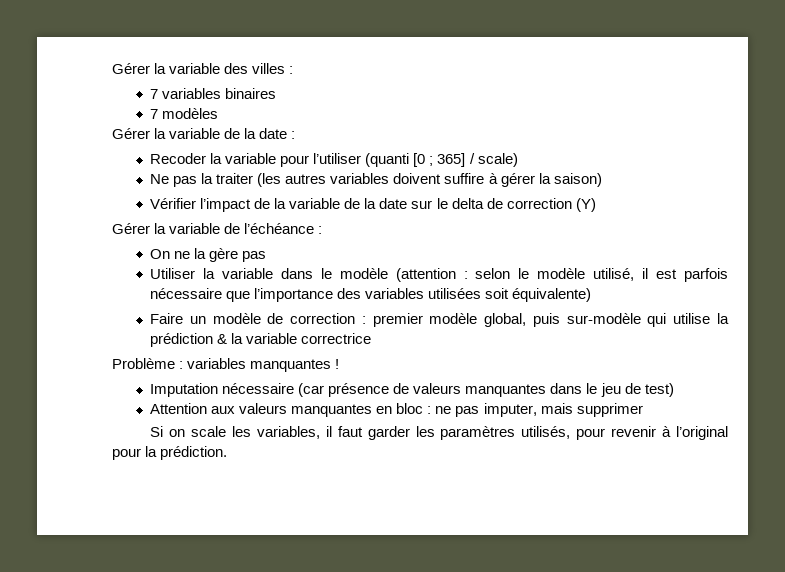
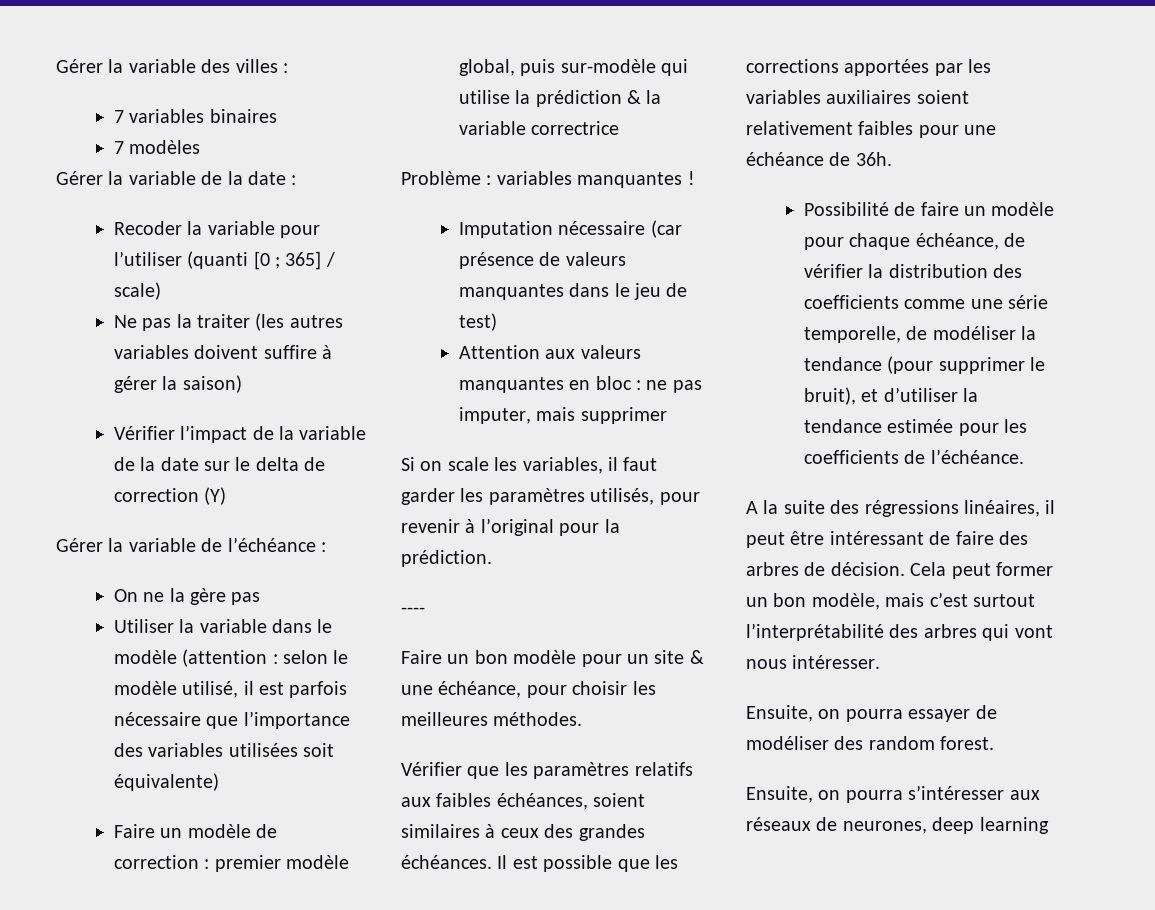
+ ----
+ Faire un bon modèle pour un site & une échéance, pour choisir les meilleures méthodes.
+ Vérifier que les paramètres relatifs aux faibles échéances, soient similaires à ceux des grandes échéances. Il est possible que les corrections apportées par les variables auxiliaires soient relativement faibles pour une échéance de 36h.
+ Possibilité de faire un modèle pour chaque échéance, de vérifier la distribution des coefficients comme une série temporelle, de modéliser la tendance (pour supprimer le bruit), et d’utiliser la tendance estimée pour les coefficients de l’échéance.
+ A la suite des régressions linéaires, il peut être intéressant de faire des arbres de décision. Cela peut former un bon modèle, mais c’est surtout l’interprétabilité des arbres qui vont nous intéresser.
+ Ensuite, on pourra essayer de modéliser des random forest.
+ Ensuite, on pourra s’intéresser aux réseaux de neurones, deep learning

